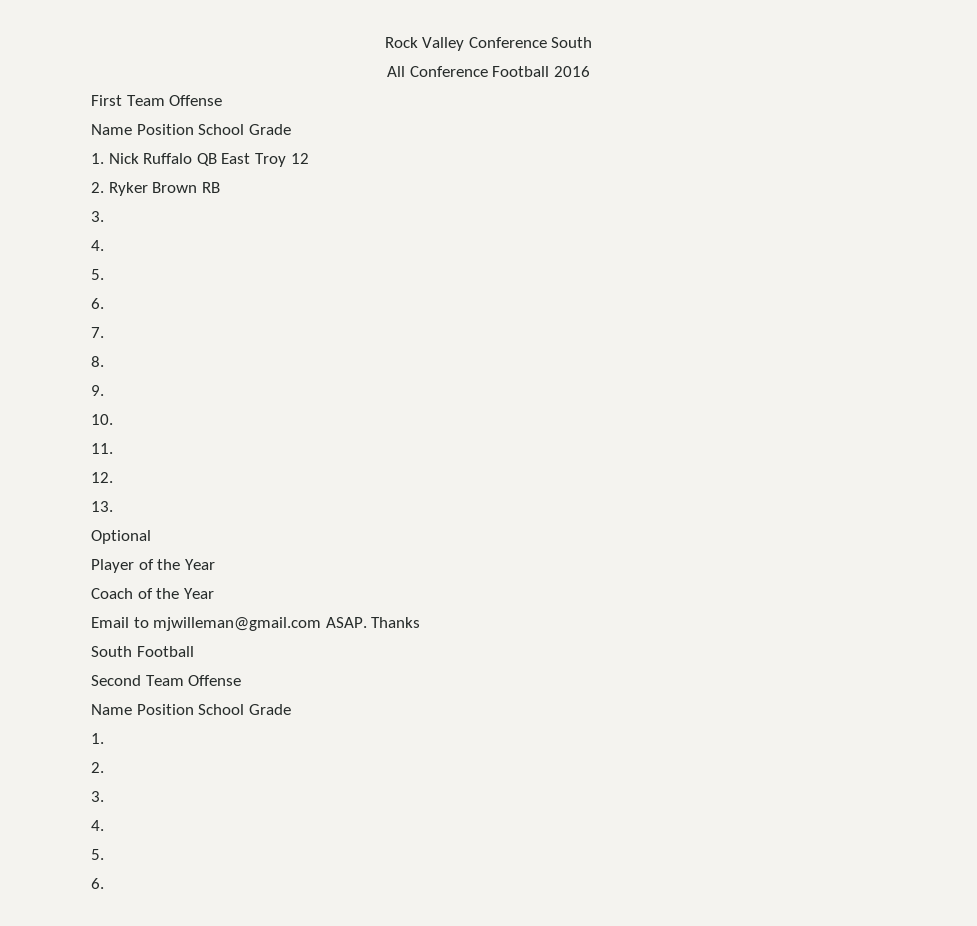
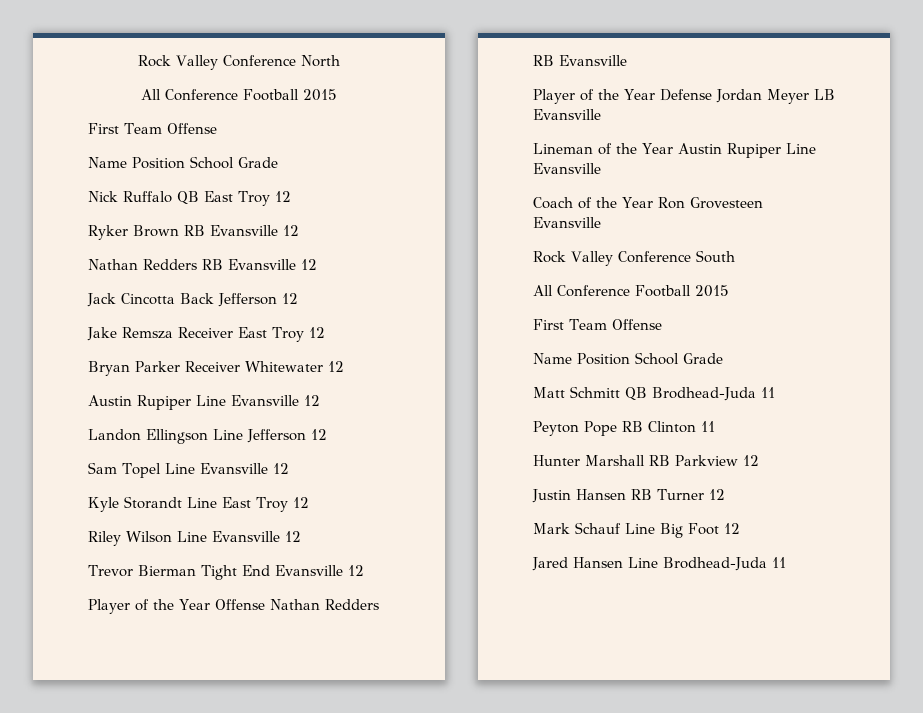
- Rock Valley Conference South
- All Conference Football 2016
+ Rock Valley Conference North
+ All Conference Football 2015
  First Team Offense
  Name Position School Grade
- 1. Nick Ruffalo QB East Troy 12
+ Nick Ruffalo QB East Troy 12
- 2. Ryker Brown RB
- 3.
- 4.
- 5.
- 6.
- 7.
- 8.
- 9.
- 10.
- 11.
- 12.
- 13.
- Optional
- Player of the Year
- Coach of the Year
- Email to mjwilleman@gmail.com ASAP. Thanks
- South Football
- Second Team Offense
+ Ryker Brown RB Evansville 12
+ Nathan Redders RB Evansville 12
+ Jack Cincotta Back Jefferson 12
+ Jake Remsza Receiver East Troy 12
+ Bryan Parker Receiver Whitewater 12
+ Austin Rupiper Line Evansville 12
+ Landon Ellingson Line Jefferson 12
+ Sam Topel Line Evansville 12
+ Kyle Storandt Line East Troy 12
+ Riley Wilson Line Evansville 12
+ Trevor Bierman Tight End Evansville 12
+ Player of the Year Offense Nathan Redders RB Evansville
+ Player of the Year Defense Jordan Meyer LB Evansville
+ Lineman of the Year Austin Rupiper Line Evansville
+ Coach of the Year Ron Grovesteen Evansville
+ Rock Valley Conference South
+ All Conference Football 2015
+ First Team Offense
  Name Position School Grade
- 1.
- 2.
- 3.
- 4.
- 5.
- 6.
+ Matt Schmitt QB Brodhead-Juda 11
+ Peyton Pope RB Clinton 11
+ Hunter Marshall RB Parkview 12
+ Justin Hansen RB Turner 12
+ Mark Schauf Line Big Foot 12
+ Jared Hansen Line Brodhead-Juda 11

